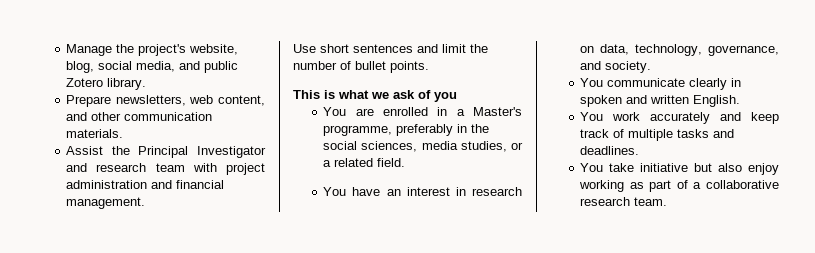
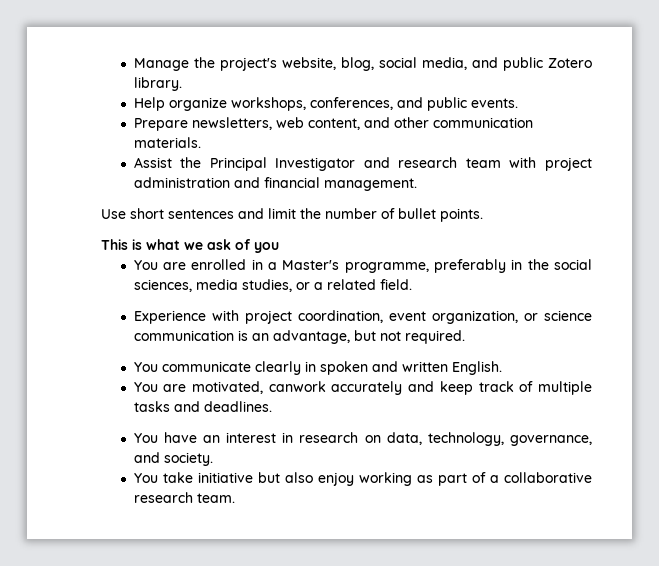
+ Help organize workshops, conferences, and public events.
+ Experience with project coordination, event organization, or science communication is an advantage, but not required.
+ You communicate clearly in spoken and written English.
+ You are motivated, canwork accurately and keep track of multiple tasks and deadlines.
- You communicate clearly in spoken and written English.
- You work accurately and keep track of multiple tasks and deadlines.

